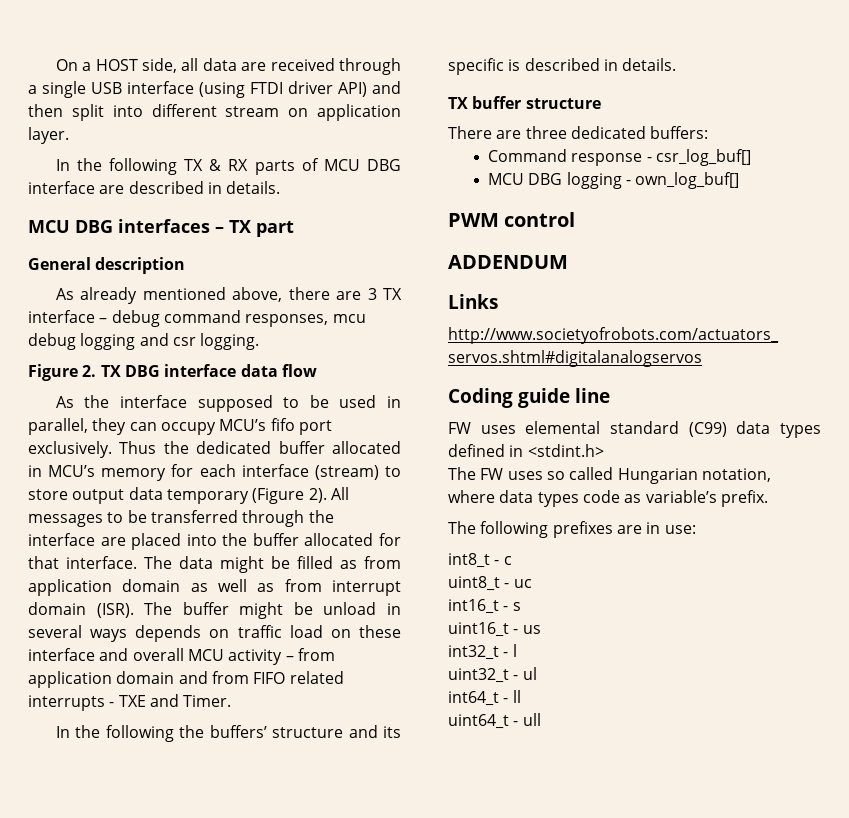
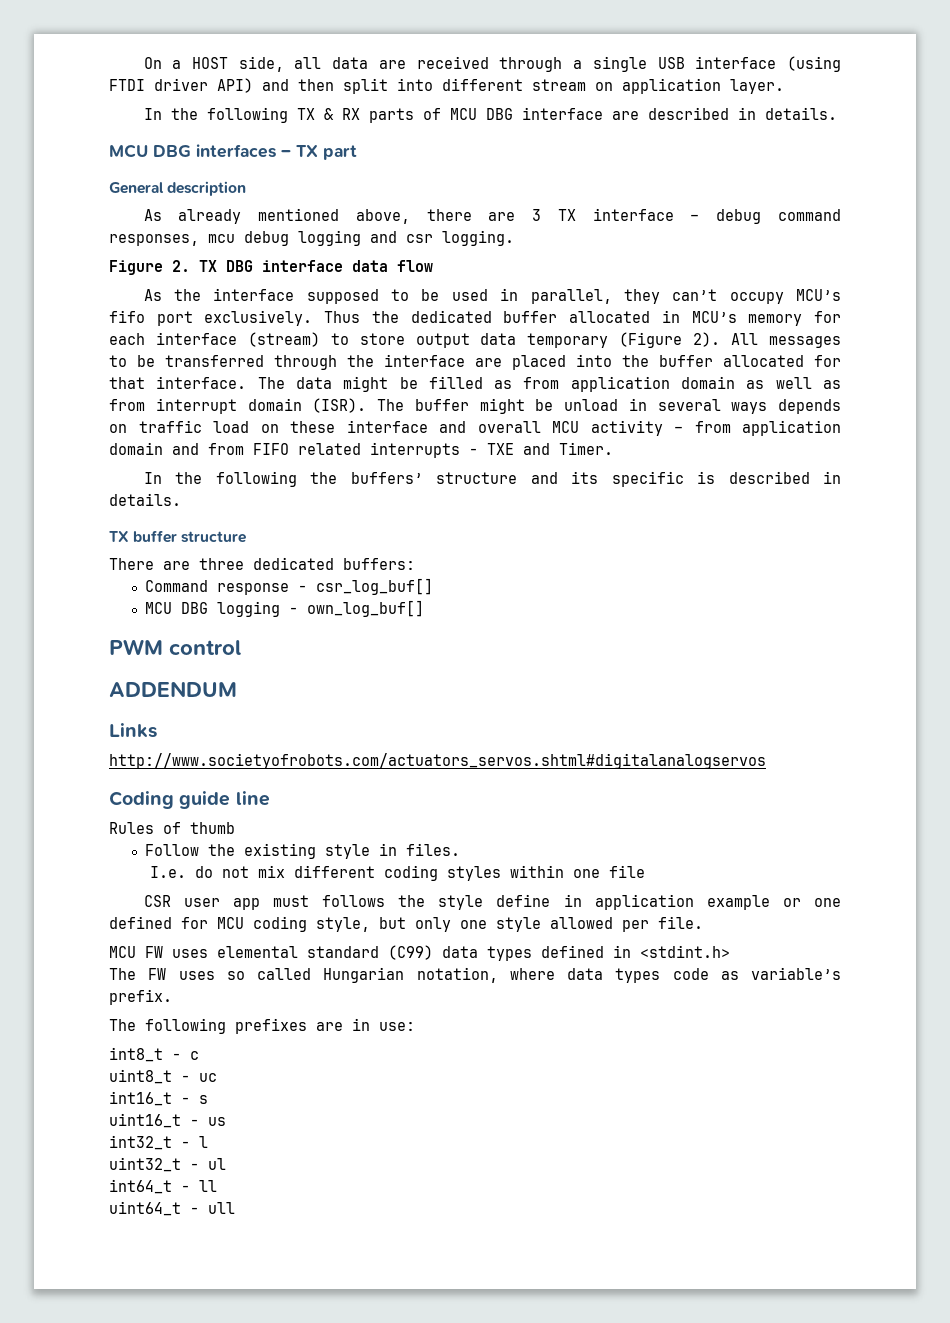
- As the interface supposed to be used in parallel, they can occupy MCU’s fifo port exclusively.
+ As the interface supposed to be used in parallel, they can’t occupy MCU’s fifo port exclusively.
- FW uses elemental standard (C99) data types defined in <stdint.h>
+ Rules of thumb
+ Follow the existing style in files.
+ I.e. do not mix different coding styles within one file
+ CSR user app must follows the style define in application example or one defined for MCU coding style, but only one style allowed per file.
+ MCU FW uses elemental standard (C99) data types defined in <stdint.h>

